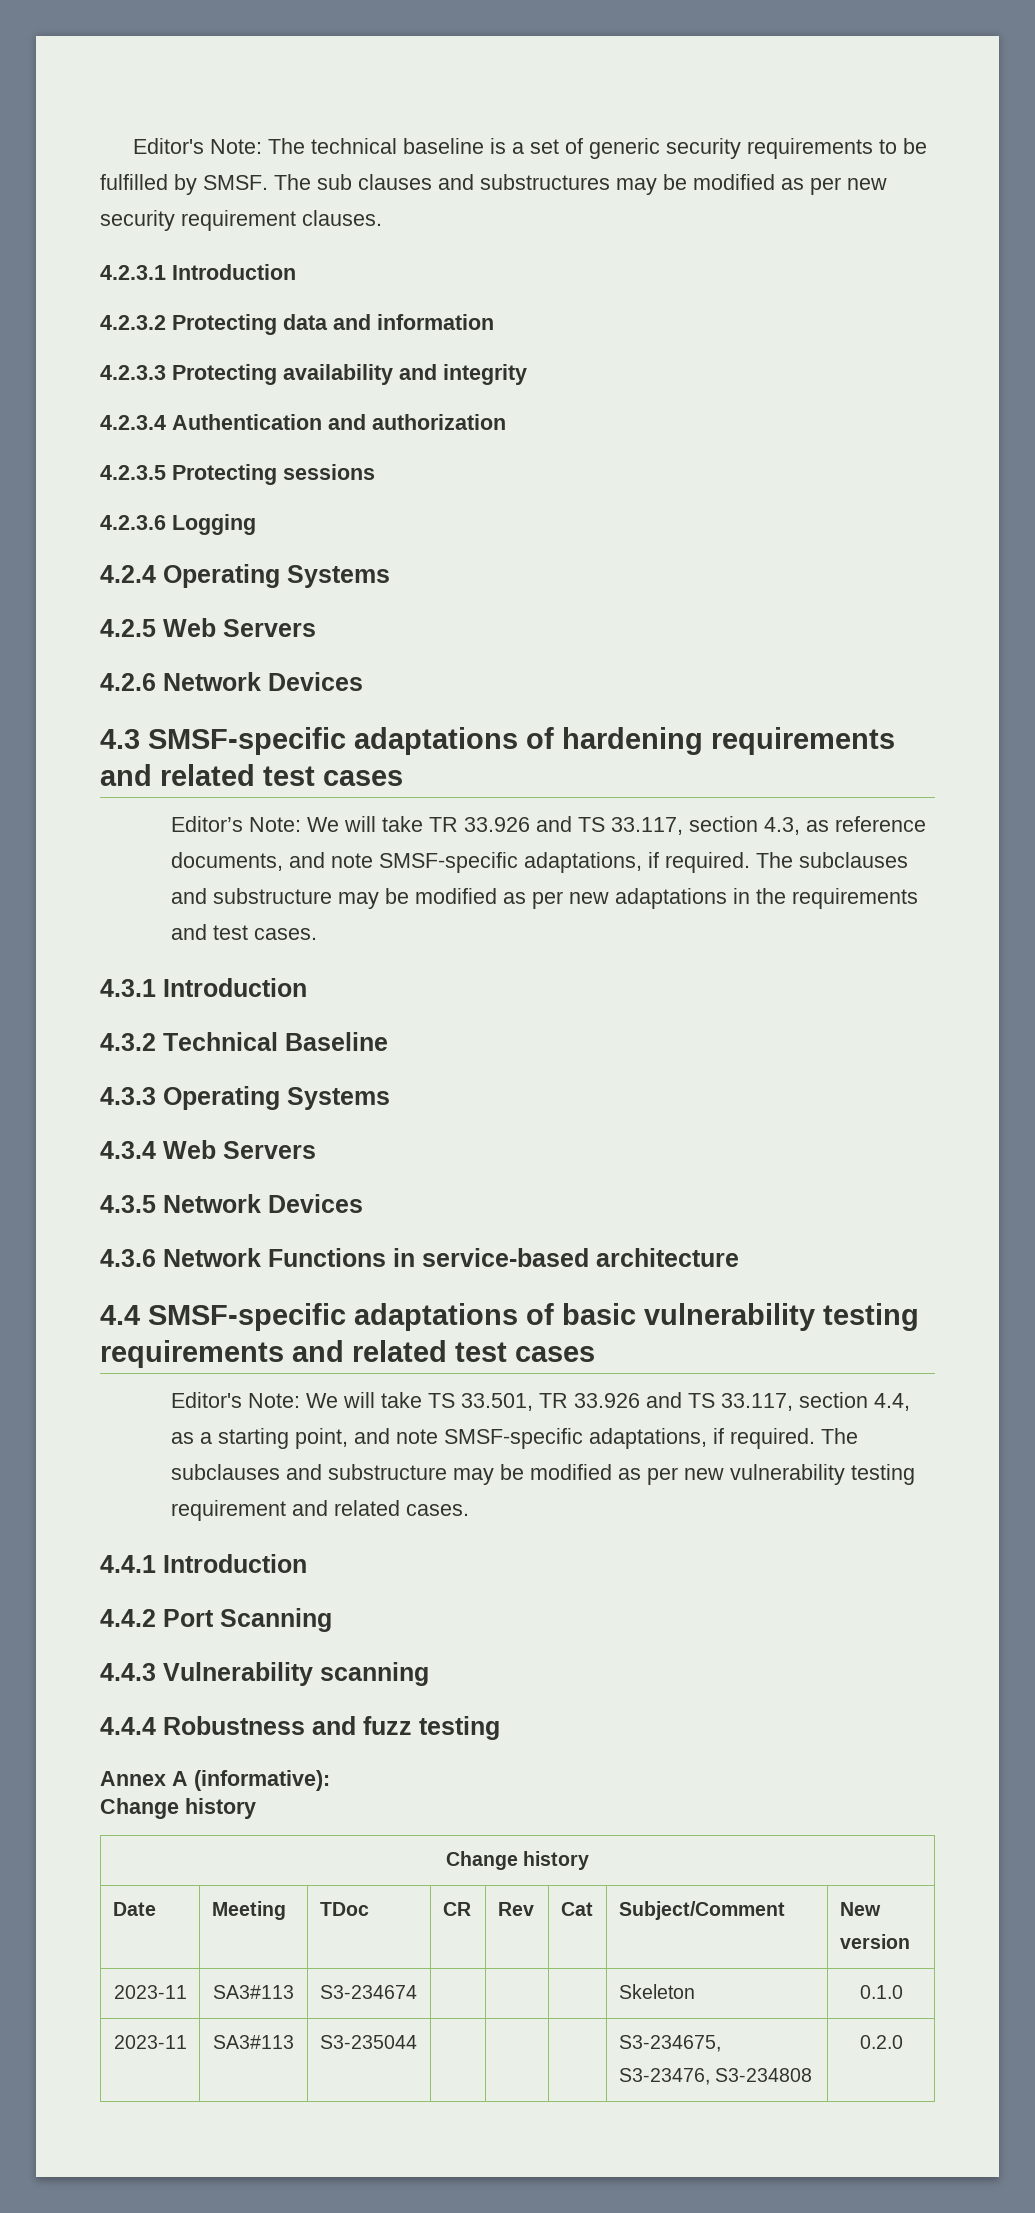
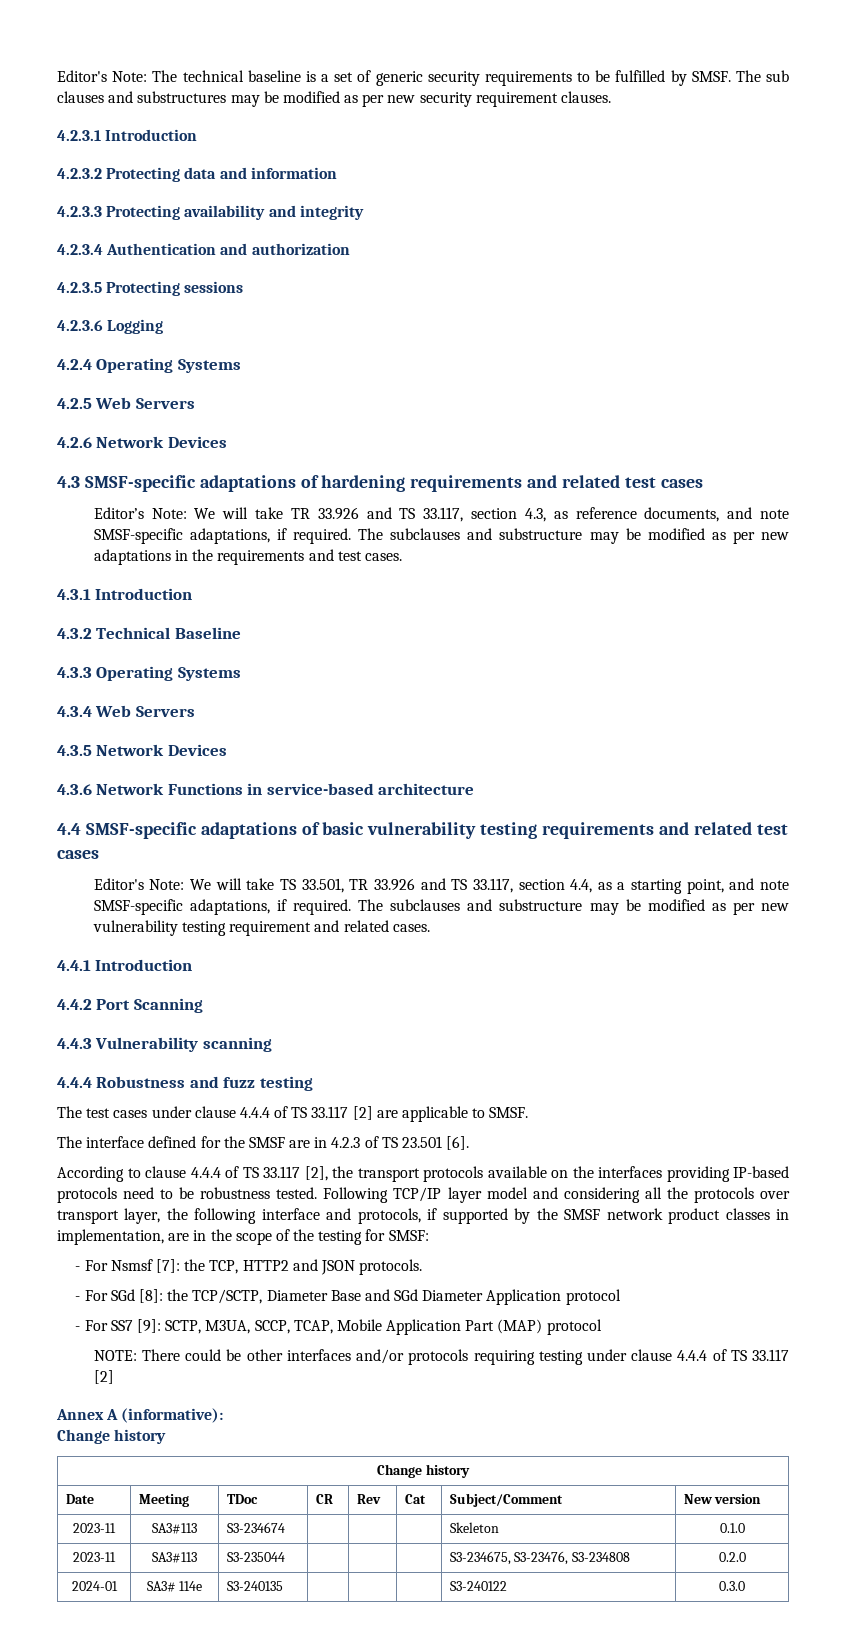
+ The test cases under clause 4.4.4 of TS 33.117 [2] are applicable to SMSF.
+ The interface defined for the SMSF are in 4.2.3 of TS 23.501 [6].
+ According to clause 4.4.4 of TS 33.117 [2], the transport protocols available on the interfaces providing IP-based protocols need to be robustness tested. Following TCP/IP layer model and considering all the protocols over transport layer, the following interface and protocols, if supported by the SMSF network product classes in implementation, are in the scope of the testing for SMSF:
+ - For Nsmsf [7]: the TCP, HTTP2 and JSON protocols.
+ - For SGd [8]: the TCP/SCTP, Diameter Base and SGd Diameter Application protocol
+ - For SS7 [9]: SCTP, M3UA, SCCP, TCAP, Mobile Application Part (MAP) protocol
+ NOTE: There could be other interfaces and/or protocols requiring testing under clause 4.4.4 of TS 33.117 [2]
+ 2024-01 | SA3# 114e | S3-240135 | | | | S3-240122 | 0.3.0

